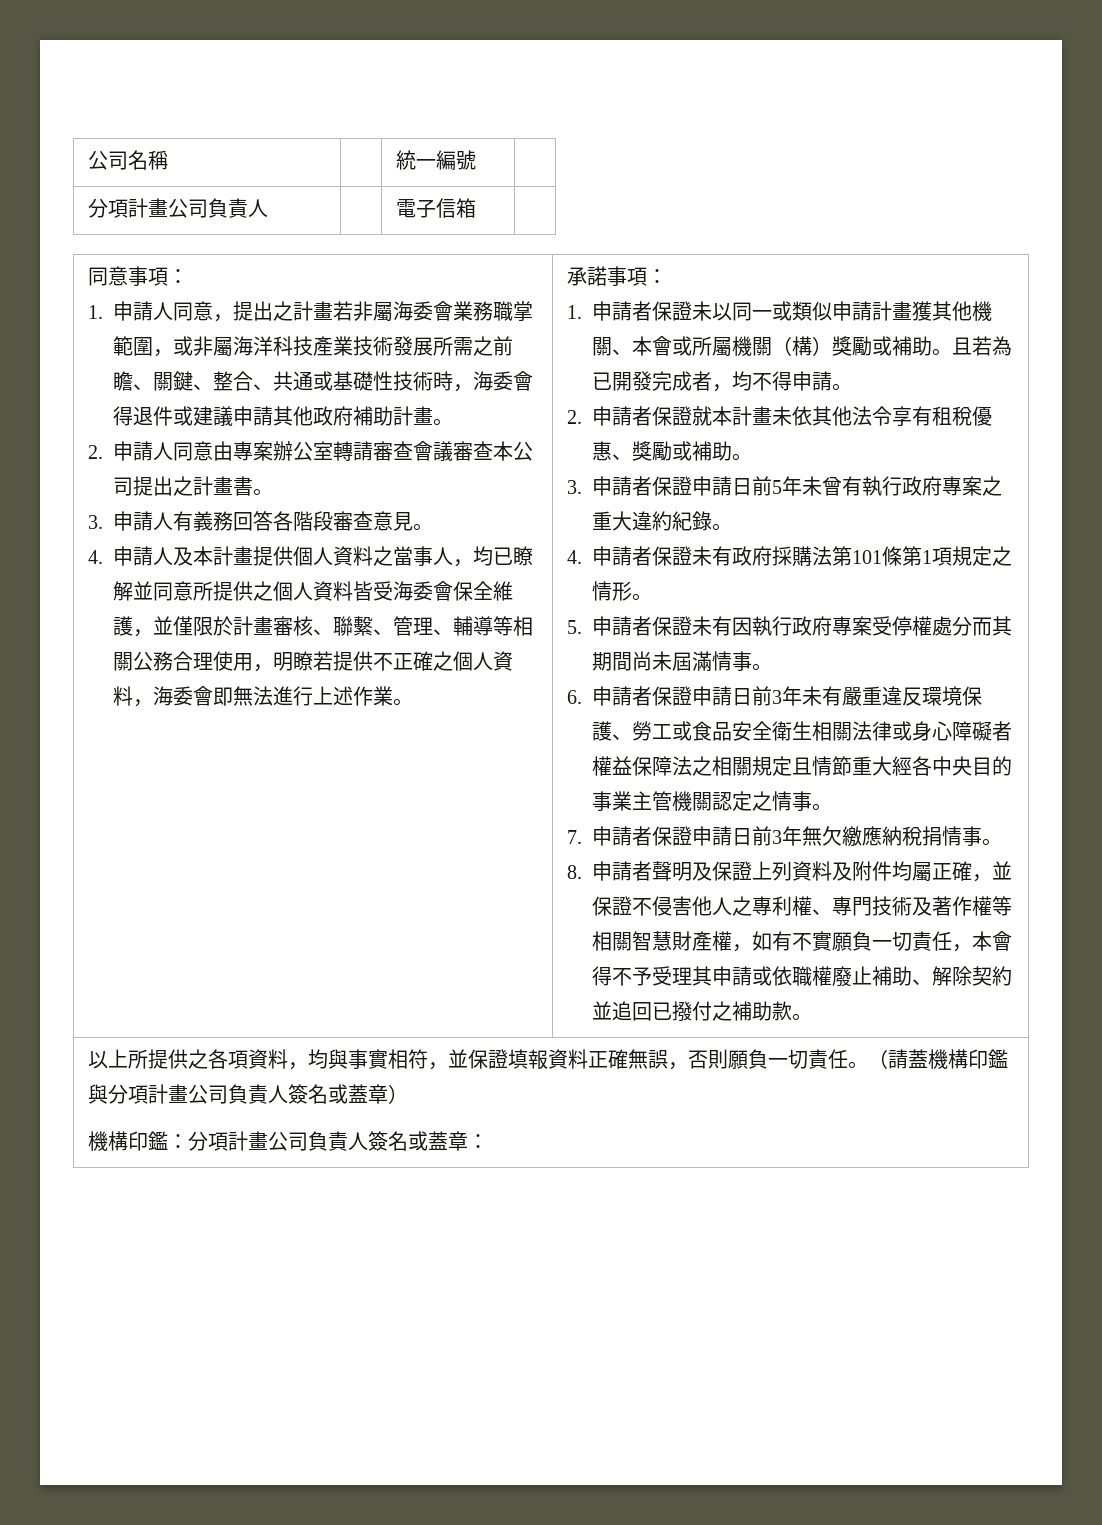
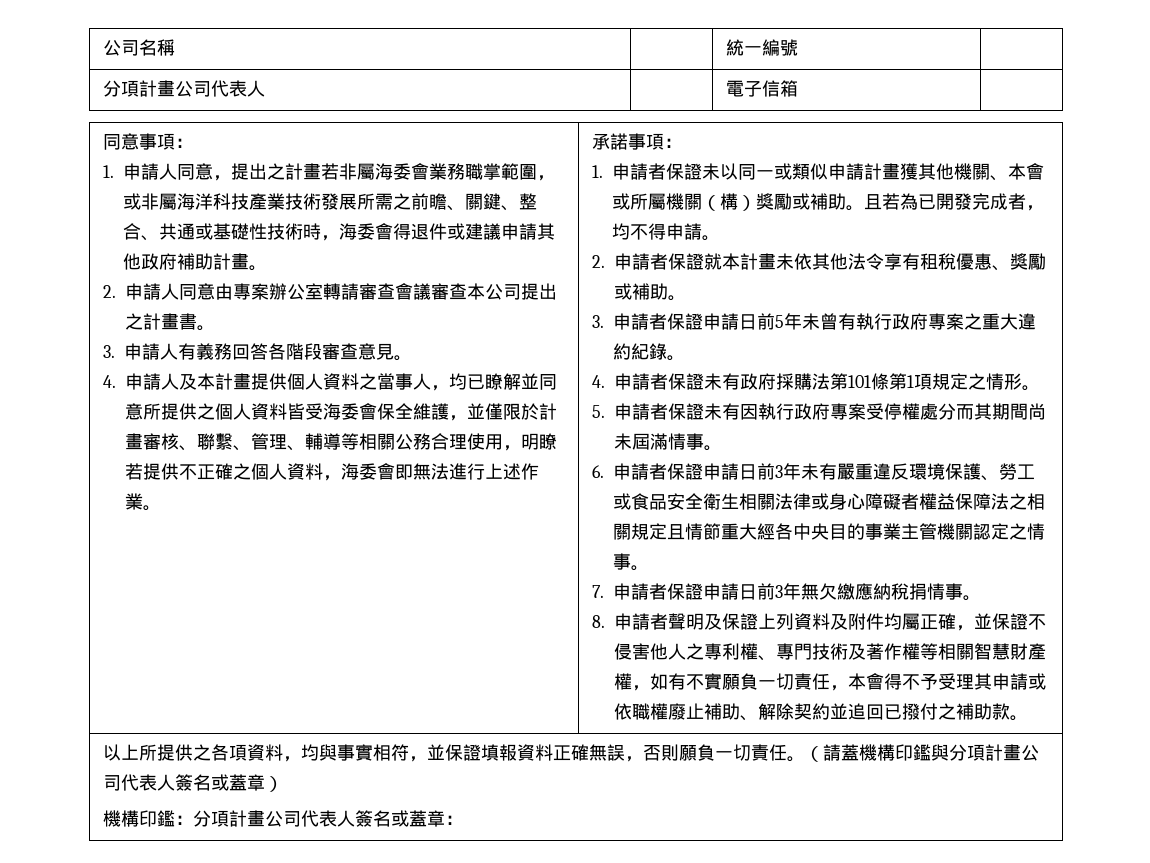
- 分項計畫公司負責人 | | 電子信箱 |
+ 分項計畫公司代表人 | | 電子信箱 |
- （請蓋機構印鑑與分項計畫公司負責人簽名或蓋章）
+ （請蓋機構印鑑與分項計畫公司代表人簽名或蓋章）
- 機構印鑑：分項計畫公司負責人簽名或蓋章：
+ 機構印鑑：分項計畫公司代表人簽名或蓋章：

